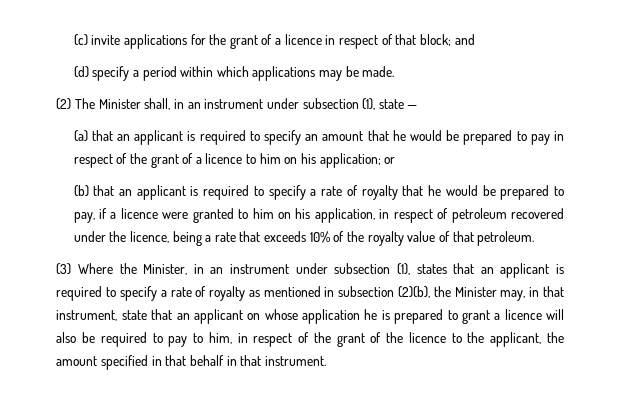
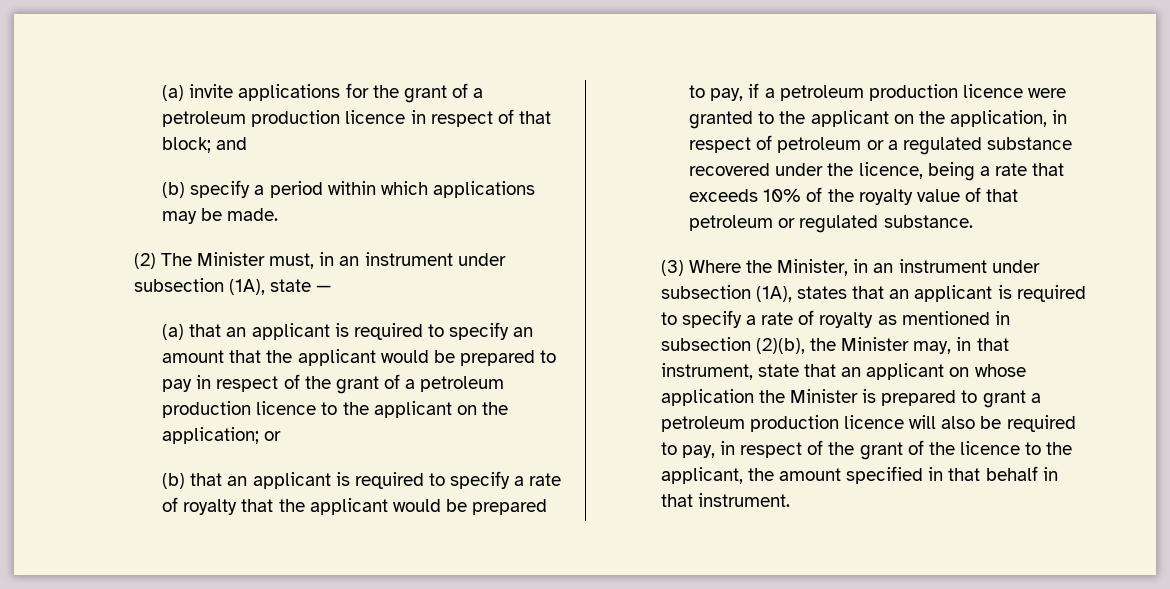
- (c) invite applications for the grant of a licence in respect of that block; and
+ (a) invite applications for the grant of a petroleum production licence in respect of that block; and
- (d) specify a period within which applications may be made.
+ (b) specify a period within which applications may be made.
- (2) The Minister shall, in an instrument under subsection (1), state —
+ (2) The Minister must, in an instrument under subsection (1A), state —
- (a) that an applicant is required to specify an amount that he would be prepared to pay in respect of the grant of a licence to him on his application; or
+ (a) that an applicant is required to specify an amount that the applicant would be prepared to pay in respect of the grant of a petroleum production licence to the applicant on the application; or
- (b) that an applicant is required to specify a rate of royalty that he would be prepared to pay, if a licence were granted to him on his application, in respect of petroleum recovered under the licence, being a rate that exceeds 10% of the royalty value of that petroleum.
+ (b) that an applicant is required to specify a rate of royalty that the applicant would be prepared to pay, if a petroleum production licence were granted to the applicant on the application, in respect of petroleum or a regulated substance recovered under the licence, being a rate that exceeds 10% of the royalty value of that petroleum or regulated substance.
- (3) Where the Minister, in an instrument under subsection (1), states that an applicant is required to specify a rate of royalty as mentioned in subsection (2)(b), the Minister may, in that instrument, state that an applicant on whose application he is prepared to grant a licence will also be required to pay to him, in respect of the grant of the licence to the applicant, the amount specified in that behalf in that instrument.
+ (3) Where the Minister, in an instrument under subsection (1A), states that an applicant is required to specify a rate of royalty as mentioned in subsection (2)(b), the Minister may, in that instrument, state that an applicant on whose application the Minister is prepared to grant a petroleum production licence will also be required to pay, in respect of the grant of the licence to the applicant, the amount specified in that behalf in that instrument.

